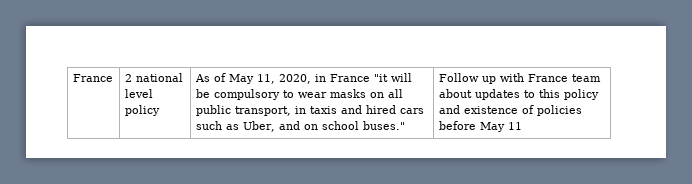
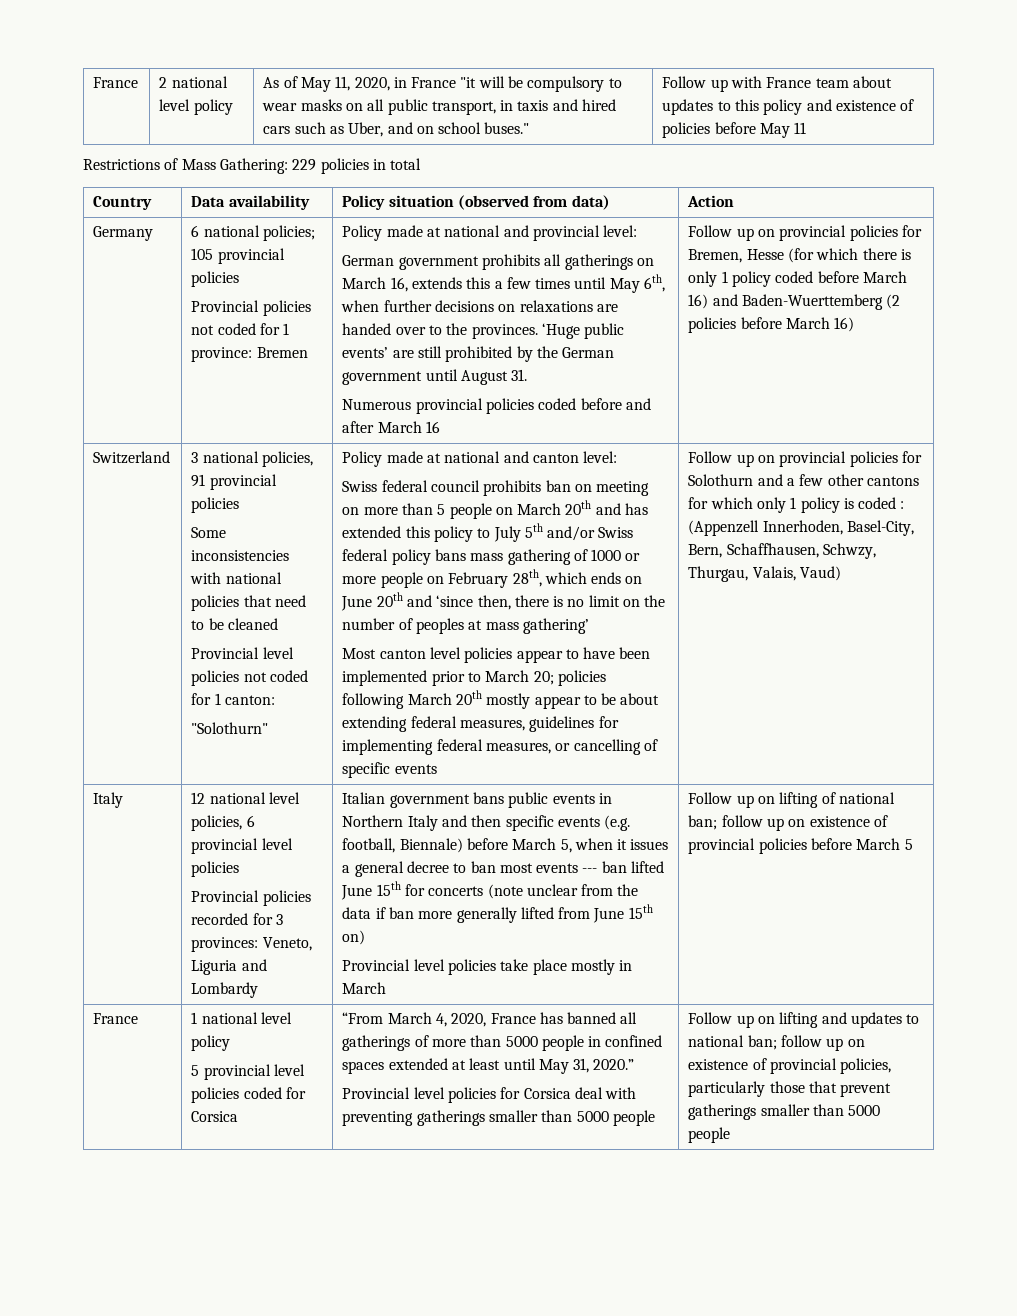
+ Restrictions of Mass Gathering: 229 policies in total
+ Country | Data availability | Policy situation (observed from data) | Action
+ Germany | 6 national policies; 105 provincial policies
+ Provincial policies not coded for 1 province: Bremen | Policy made at national and provincial level:
+ German government prohibits all gatherings on March 16, extends this a few times until May 6th, when further decisions on relaxations are handed over to the provinces. ‘Huge public events’ are still prohibited by the German government until August 31.
+ Numerous provincial policies coded before and after March 16 | Follow up on provincial policies for Bremen, Hesse (for which there is only 1 policy coded before March 16) and Baden-Wuerttemberg (2 policies before March 16)
+ Switzerland | 3 national policies, 91 provincial policies
+ Some inconsistencies with national policies that need to be cleaned
+ Provincial level policies not coded for 1 canton:
+ "Solothurn" | Policy made at national and canton level:
+ Swiss federal council prohibits ban on meeting on more than 5 people on March 20th and has extended this policy to July 5th and/or Swiss federal policy bans mass gathering of 1000 or more people on February 28th, which ends on June 20th and ‘since then, there is no limit on the number of peoples at mass gathering’
+ Most canton level policies appear to have been implemented prior to March 20; policies following March 20th mostly appear to be about extending federal measures, guidelines for implementing federal measures, or cancelling of specific events | Follow up on provincial policies for Solothurn and a few other cantons for which only 1 policy is coded : (Appenzell Innerhoden, Basel-City, Bern, Schaffhausen, Schwzy, Thurgau, Valais, Vaud)
+ Italy | 12 national level policies, 6 provincial level policies
+ Provincial policies recorded for 3 provinces: Veneto, Liguria and Lombardy | Italian government bans public events in Northern Italy and then specific events (e.g. football, Biennale) before March 5, when it issues a general decree to ban most events --- ban lifted June 15th for concerts (note unclear from the data if ban more generally lifted from June 15th on)
+ Provincial level policies take place mostly in March | Follow up on lifting of national ban; follow up on existence of provincial policies before March 5
+ France | 1 national level policy
+ 5 provincial level policies coded for Corsica | “From March 4, 2020, France has banned all gatherings of more than 5000 people in confined spaces extended at least until May 31, 2020.”
+ Provincial level policies for Corsica deal with preventing gatherings smaller than 5000 people | Follow up on lifting and updates to national ban; follow up on existence of provincial policies, particularly those that prevent gatherings smaller than 5000 people

